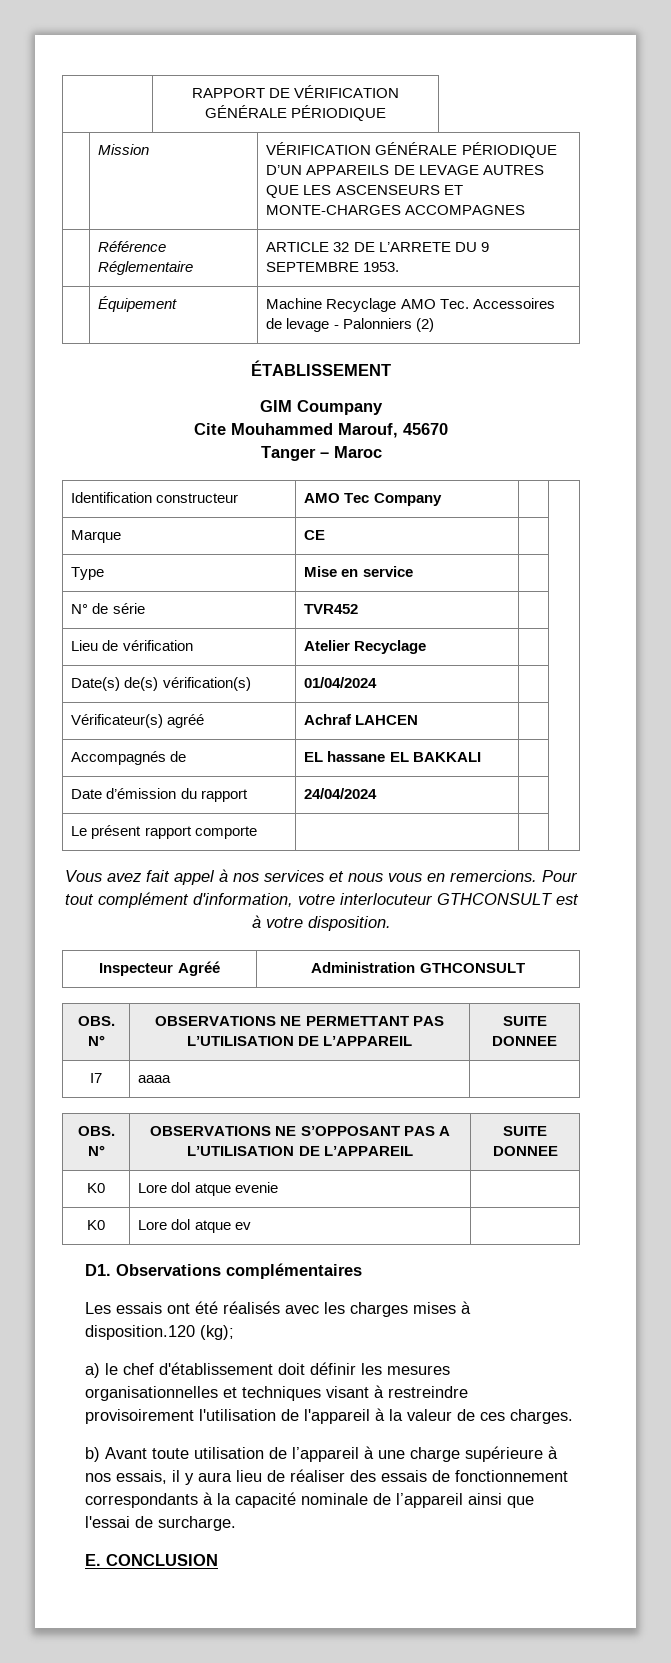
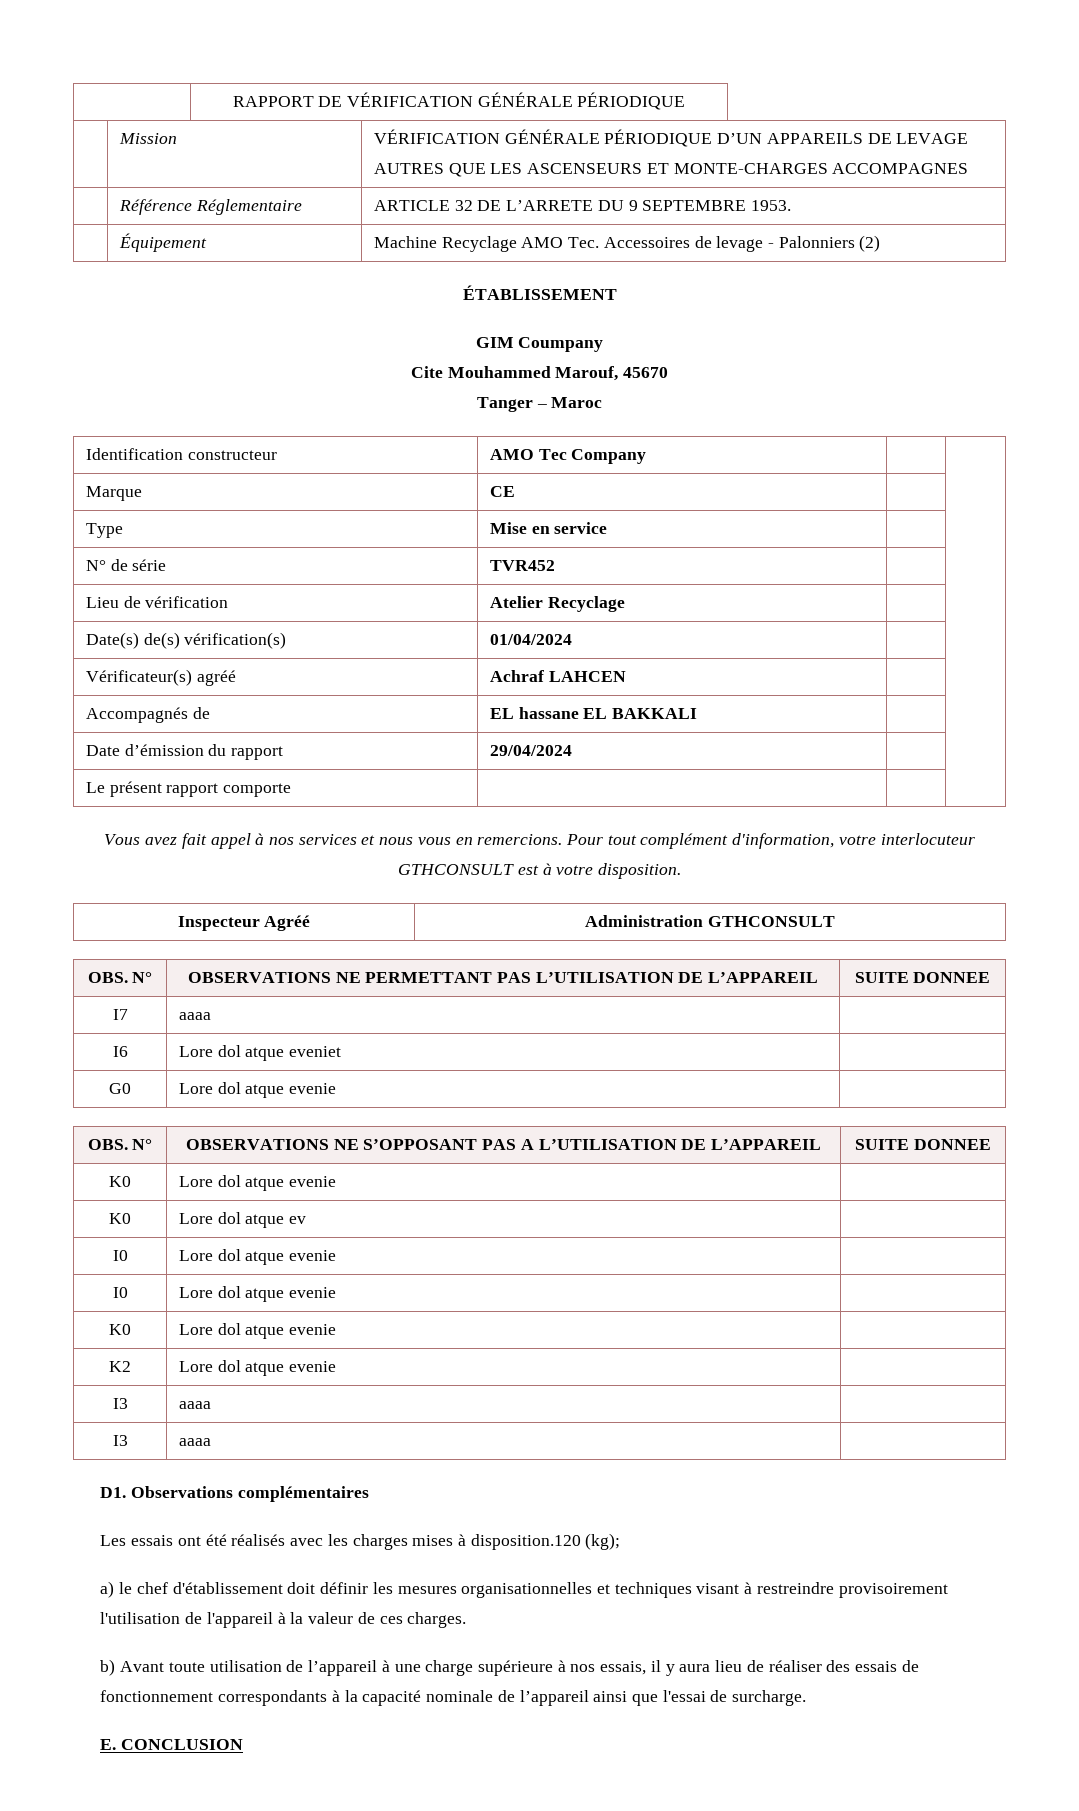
- Date d’émission du rapport | 24/04/2024 | |
+ Date d’émission du rapport | 29/04/2024 | |
+ I6 | Lore dol atque eveniet |
+ G0 | Lore dol atque evenie |
  K0 | Lore dol atque ev |
+ I0 | Lore dol atque evenie |
+ I0 | Lore dol atque evenie |
+ K0 | Lore dol atque evenie |
+ K2 | Lore dol atque evenie |
+ I3 | aaaa |
+ I3 | aaaa |

